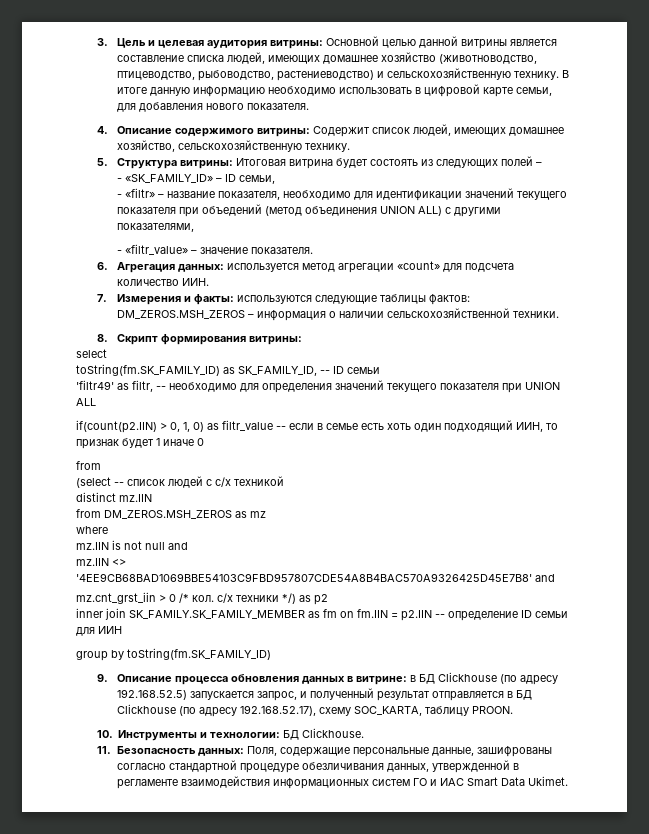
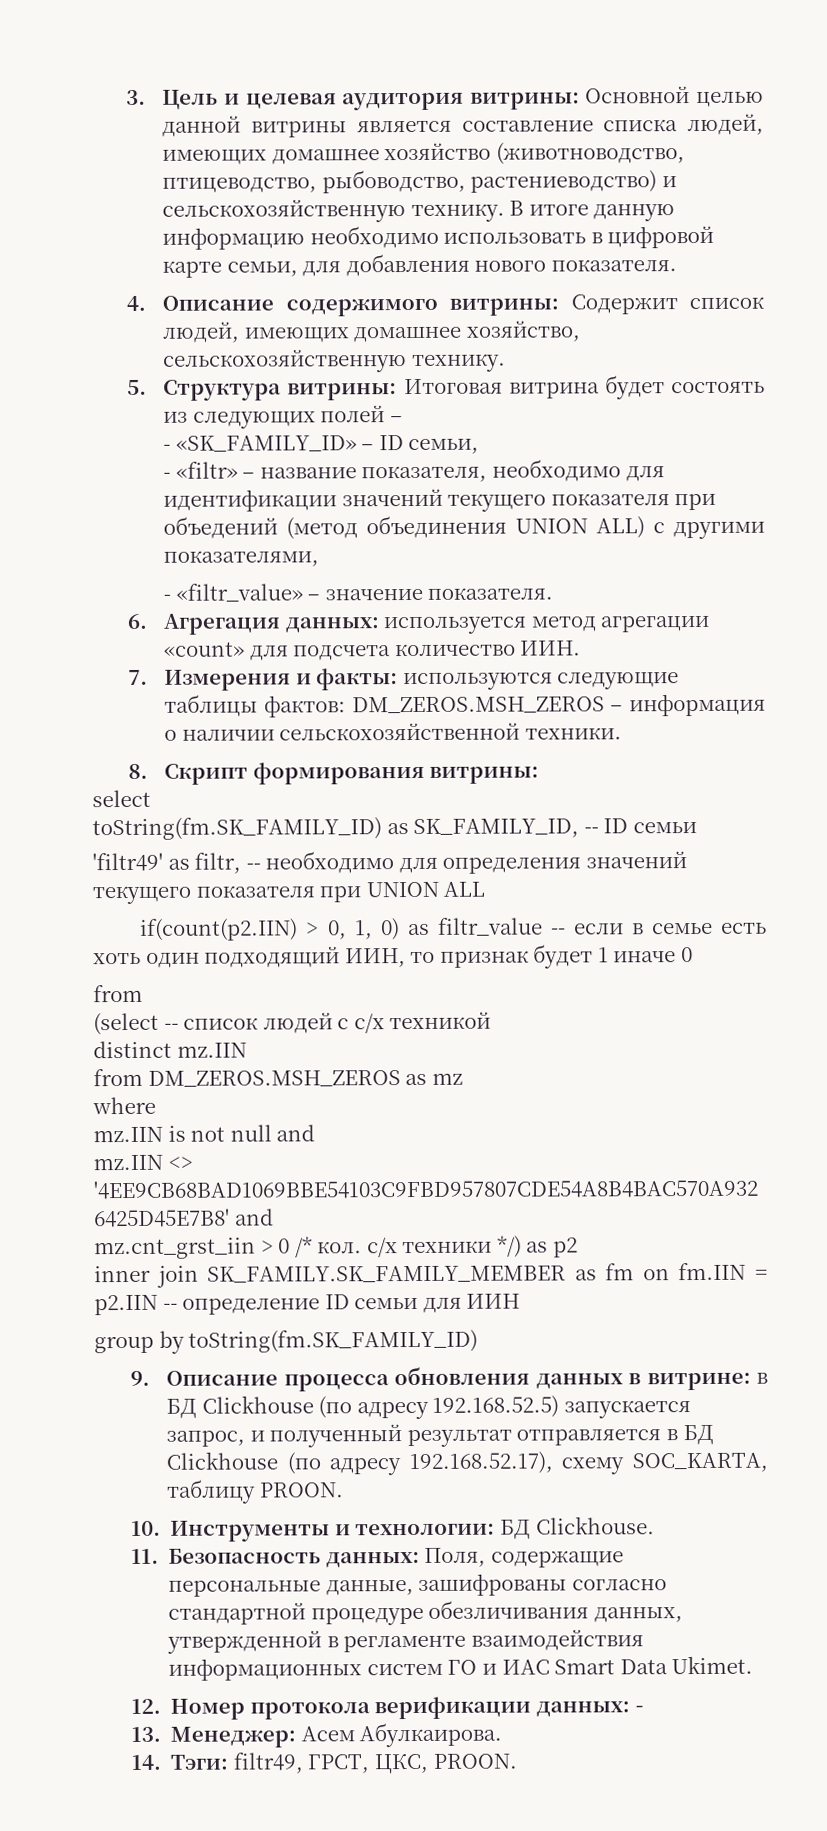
+ 12. Номер протокола верификации данных: -
+ 13. Менеджер: Асем Абулкаирова.
+ 14. Тэги: filtr49, ГРСТ, ЦКС, PROON.

